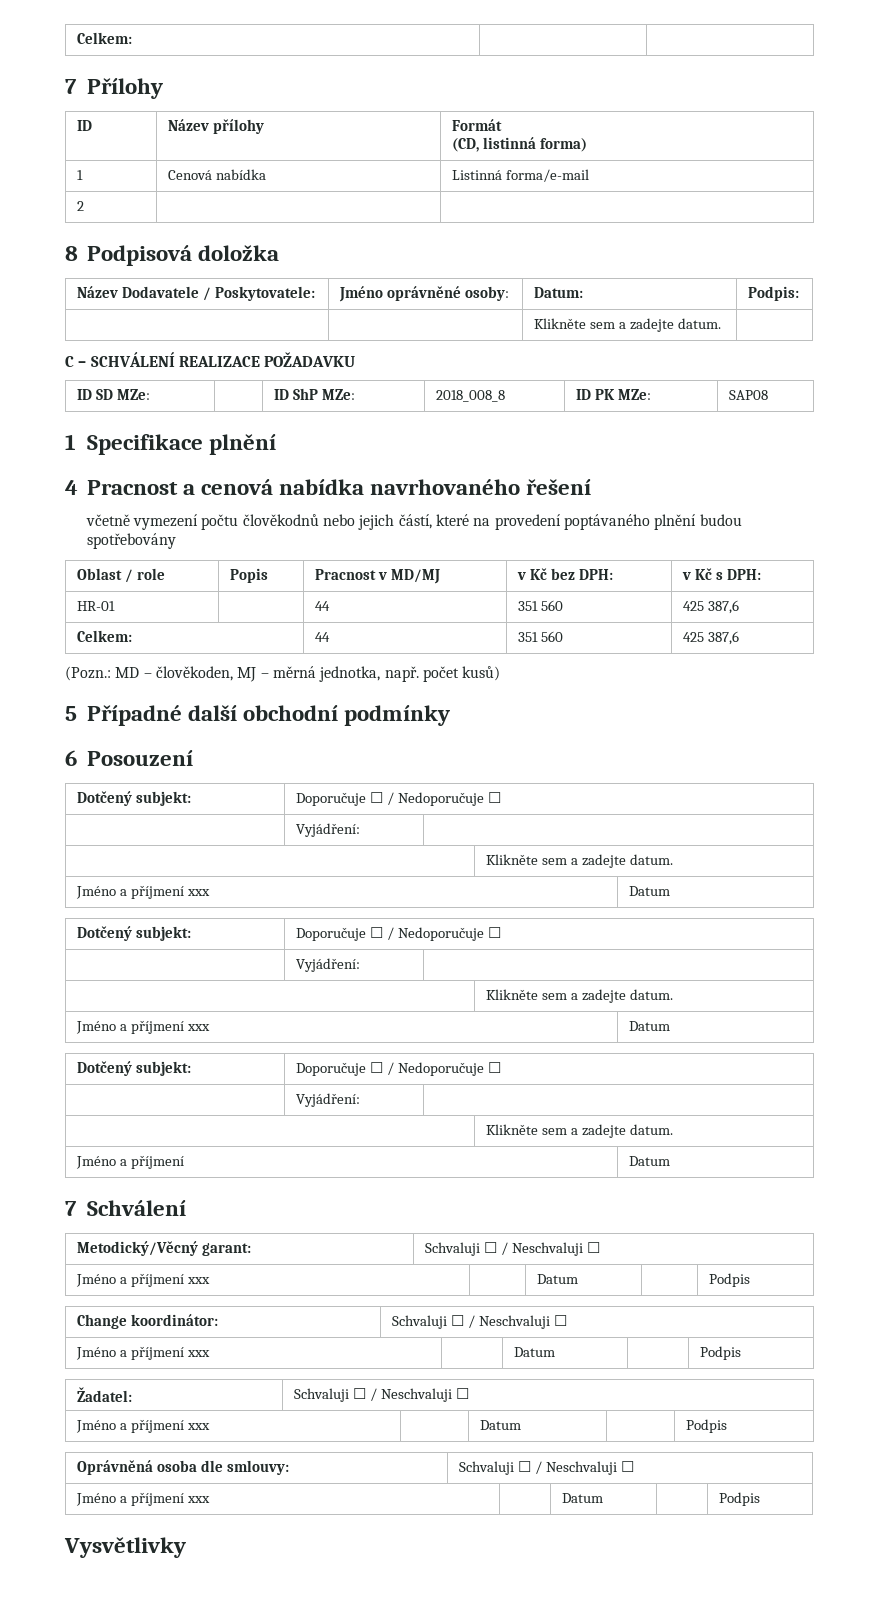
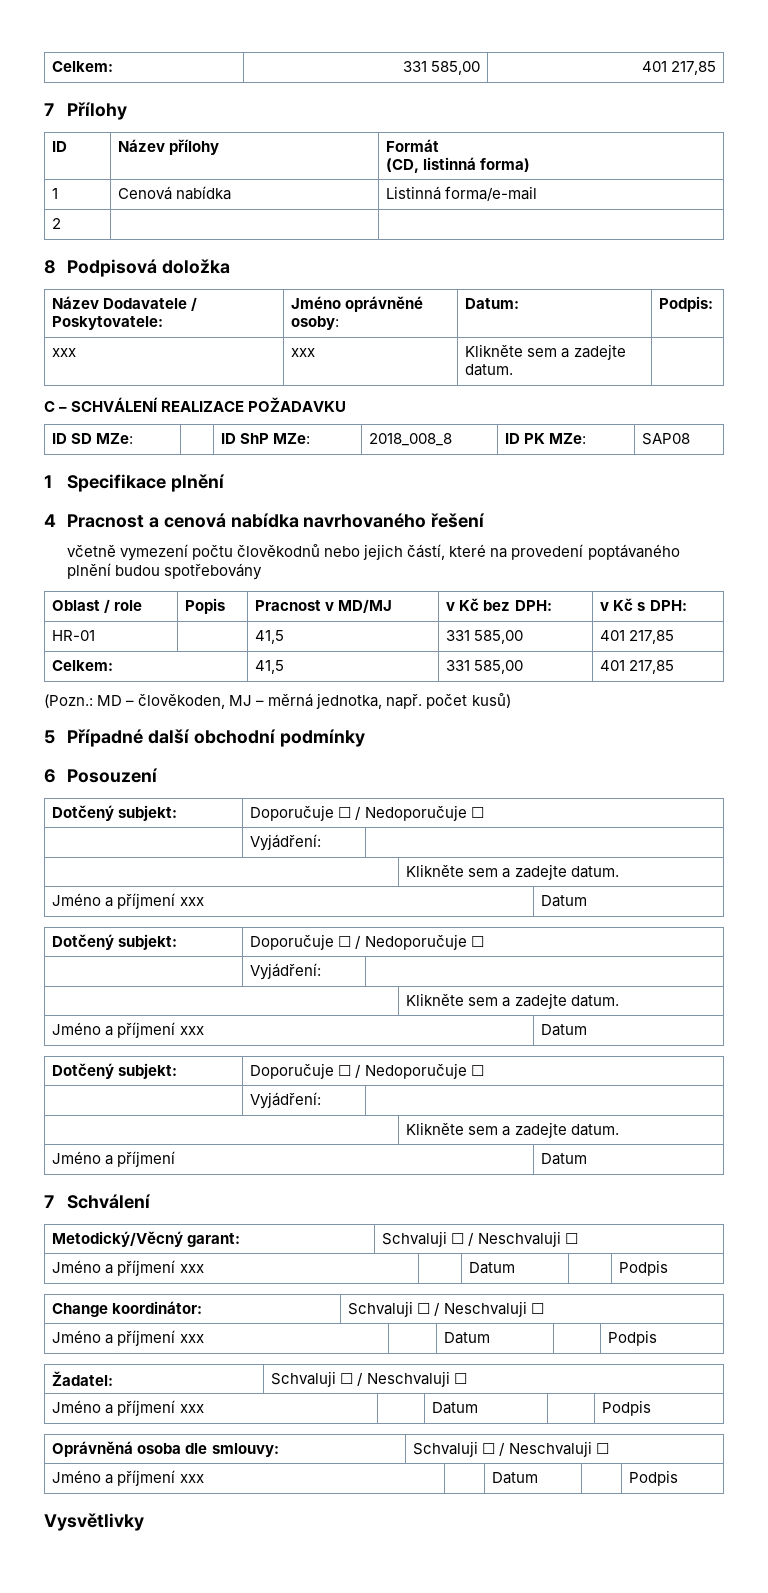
- Celkem: | |
+ Celkem: | 331 585,00 | 401 217,85
- | | Klikněte sem a zadejte datum. |
+ xxx | xxx | Klikněte sem a zadejte datum. |
- HR-01 | | 44 | 351 560 | 425 387,6
- Celkem: | 44 | 351 560 | 425 387,6
+ HR-01 | | 41,5 | 331 585,00 | 401 217,85
+ Celkem: | 41,5 | 331 585,00 | 401 217,85

